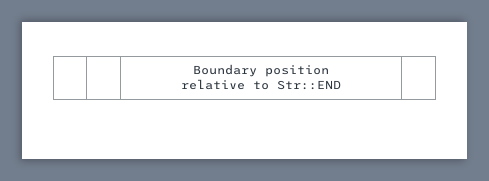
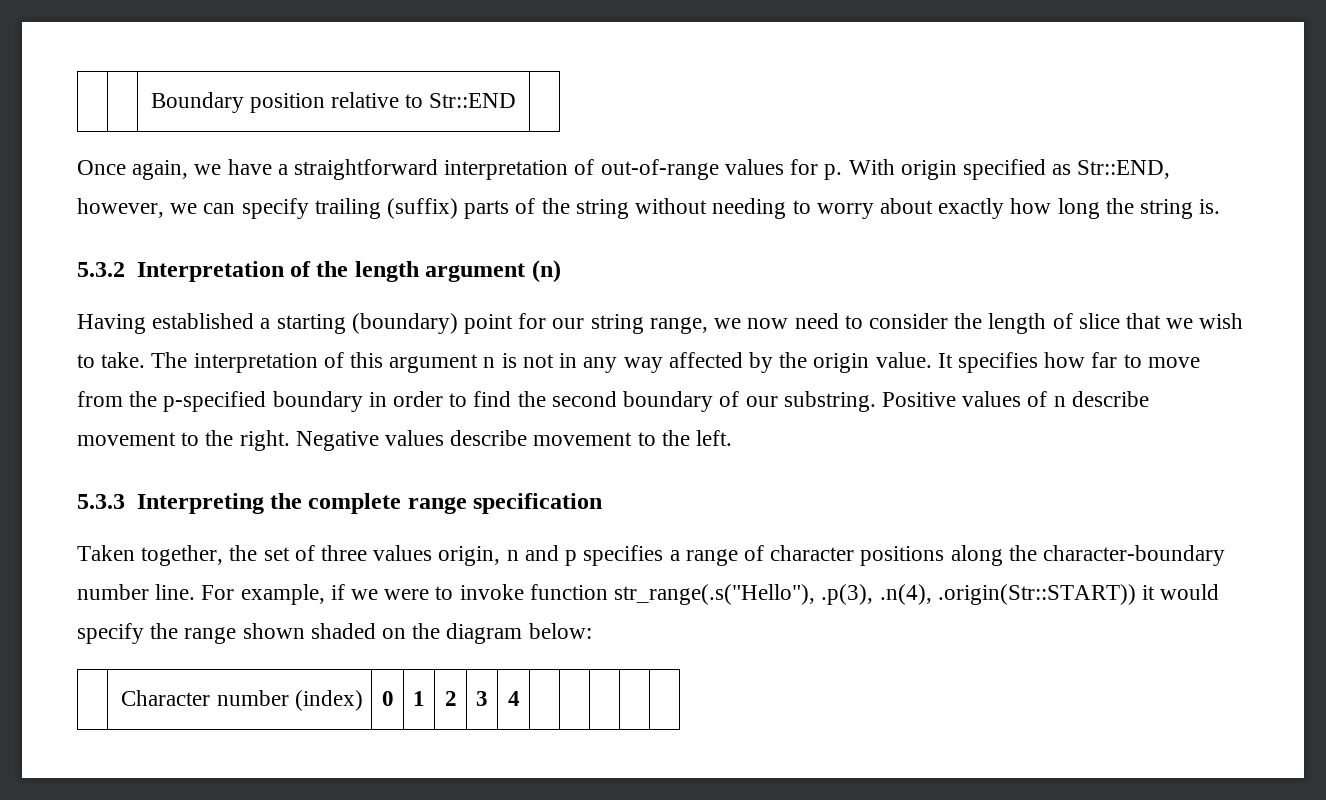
- | | Boundary position
- relative to Str::END |
+ | | Boundary position relative to Str::END |
+ Once again, we have a straightforward interpretation of out-of-range values for p. With origin specified as Str::END, however, we can specify trailing (suffix) parts of the string without needing to worry about exactly how long the string is.
+ 5.3.2 Interpretation of the length argument (n)
+ Having established a starting (boundary) point for our string range, we now need to consider the length of slice that we wish to take. The interpretation of this argument n is not in any way affected by the origin value. It specifies how far to move from the p-specified boundary in order to find the second boundary of our substring. Positive values of n describe movement to the right. Negative values describe movement to the left.
+ 5.3.3 Interpreting the complete range specification
+ Taken together, the set of three values origin, n and p specifies a range of character positions along the character-boundary number line. For example, if we were to invoke function str_range(.s("Hello"), .p(3), .n(4), .origin(Str::START)) it would specify the range shown shaded on the diagram below:
+ | Character number (index) | 0 | 1 | 2 | 3 | 4 | | | | |

